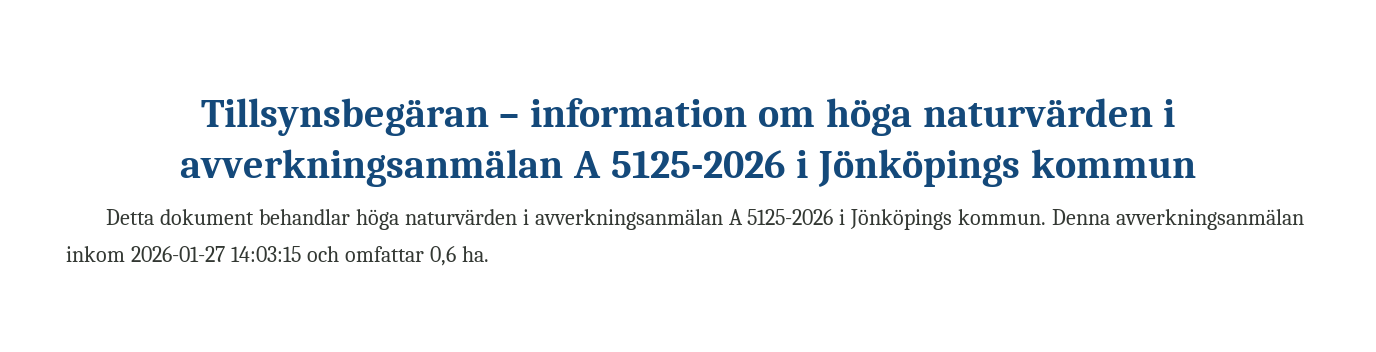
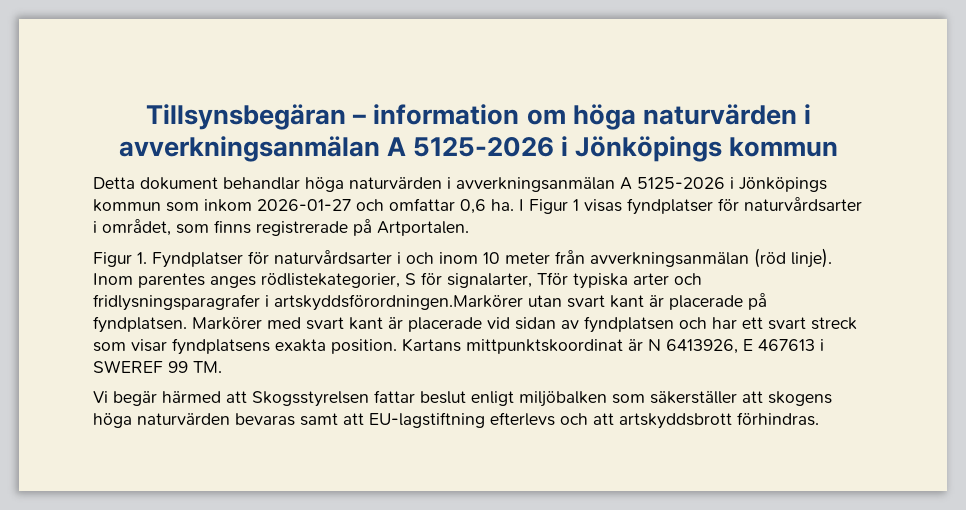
- Detta dokument behandlar höga naturvärden i avverkningsanmälan A 5125-2026 i Jönköpings kommun. Denna avverkningsanmälan inkom 2026-01-27 14:03:15 och omfattar 0,6 ha.
+ Detta dokument behandlar höga naturvärden i avverkningsanmälan A 5125-2026 i Jönköpings kommun som inkom 2026-01-27 och omfattar 0,6 ha.
+ I Figur 1 visas fyndplatser för naturvårdsarter i området, som finns registrerade på Artportalen.
+ Figur 1. Fyndplatser för naturvårdsarter i och inom 10 meter från avverkningsanmälan (röd linje). Inom parentes anges rödlistekategorier, S för signalarter, Tför typiska arter och fridlysningsparagrafer i artskyddsförordningen.Markörer utan svart kant är placerade på fyndplatsen. Markörer med svart kant är placerade vid sidan av fyndplatsen och har ett svart streck som visar fyndplatsens exakta position. Kartans mittpunktskoordinat är N 6413926, E 467613 i SWEREF 99 TM.
+ Vi begär härmed att Skogsstyrelsen fattar beslut enligt miljöbalken som säkerställer att skogens höga naturvärden bevaras samt att EU-lagstiftning efterlevs och att artskyddsbrott förhindras.

